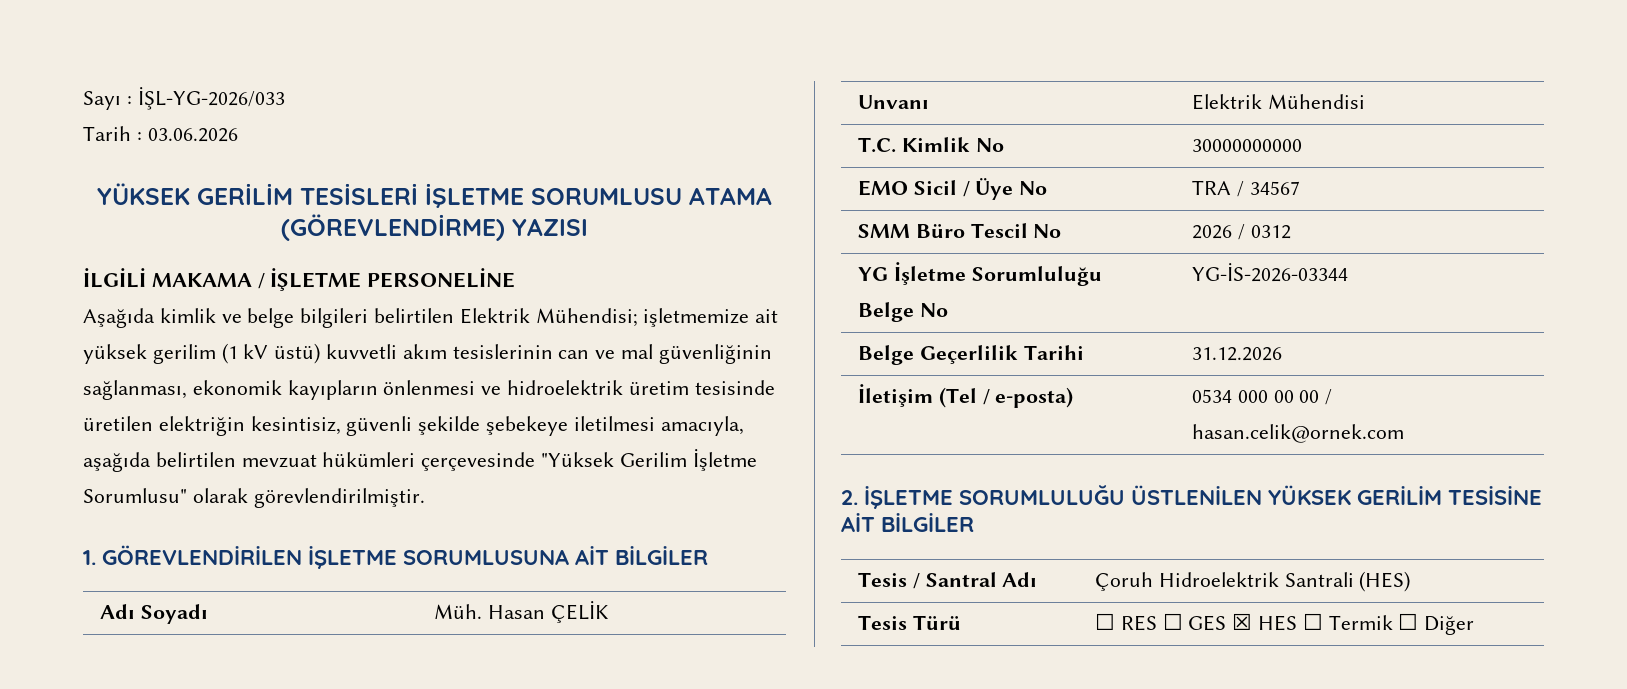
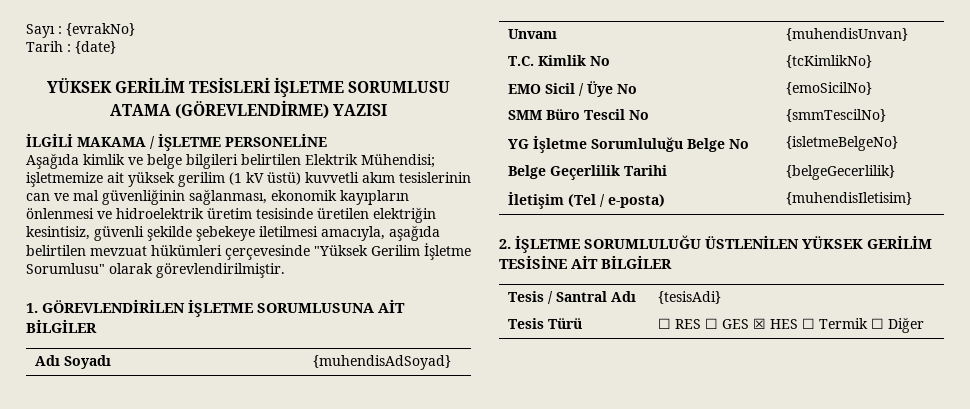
- Sayı : İŞL-YG-2026/033
+ Sayı : {evrakNo}
- Tarih : 03.06.2026
+ Tarih : {date}
- Adı Soyadı | Müh. Hasan ÇELİK
+ Adı Soyadı | {muhendisAdSoyad}
- Unvanı | Elektrik Mühendisi
+ Unvanı | {muhendisUnvan}
- T.C. Kimlik No | 30000000000
+ T.C. Kimlik No | {tcKimlikNo}
- EMO Sicil / Üye No | TRA / 34567
+ EMO Sicil / Üye No | {emoSicilNo}
- SMM Büro Tescil No | 2026 / 0312
+ SMM Büro Tescil No | {smmTescilNo}
- YG İşletme Sorumluluğu Belge No | YG-İS-2026-03344
+ YG İşletme Sorumluluğu Belge No | {isletmeBelgeNo}
- Belge Geçerlilik Tarihi | 31.12.2026
+ Belge Geçerlilik Tarihi | {belgeGecerlilik}
- İletişim (Tel / e-posta) | 0534 000 00 00 / hasan.celik@ornek.com
+ İletişim (Tel / e-posta) | {muhendisIletisim}
- Tesis / Santral Adı | Çoruh Hidroelektrik Santrali (HES)
+ Tesis / Santral Adı | {tesisAdi}

